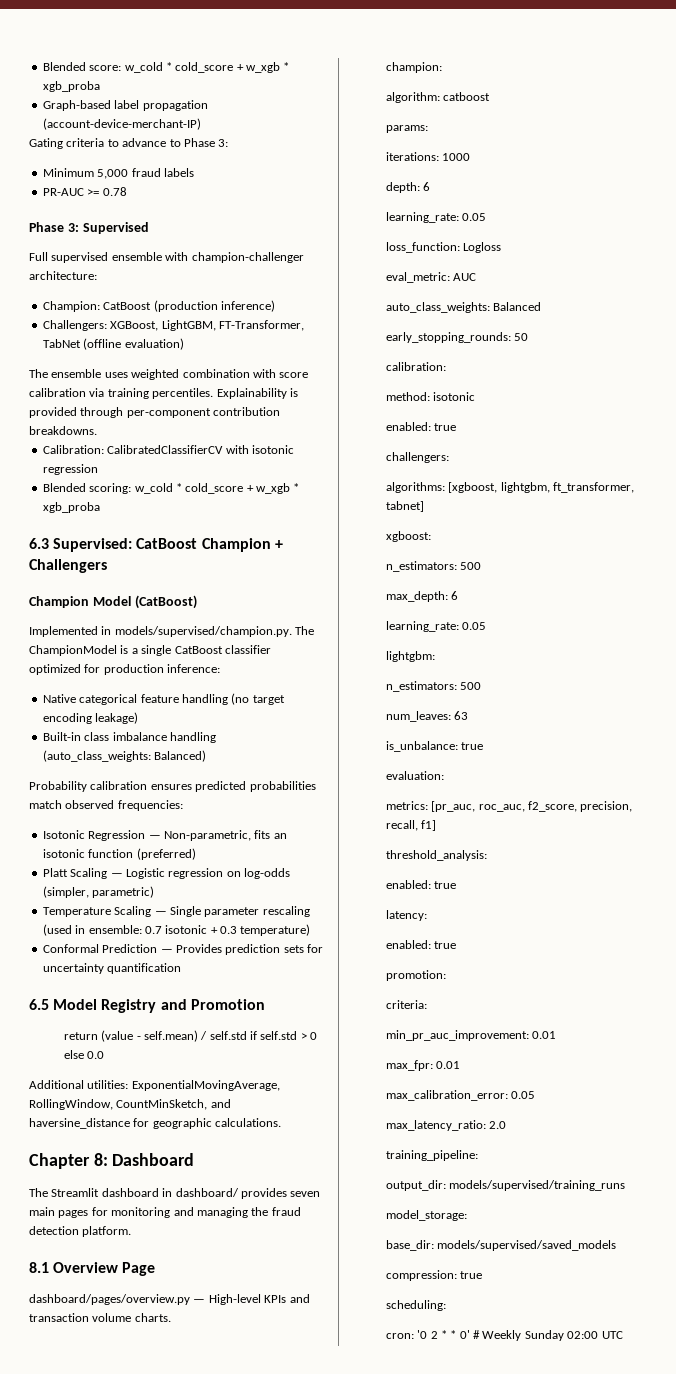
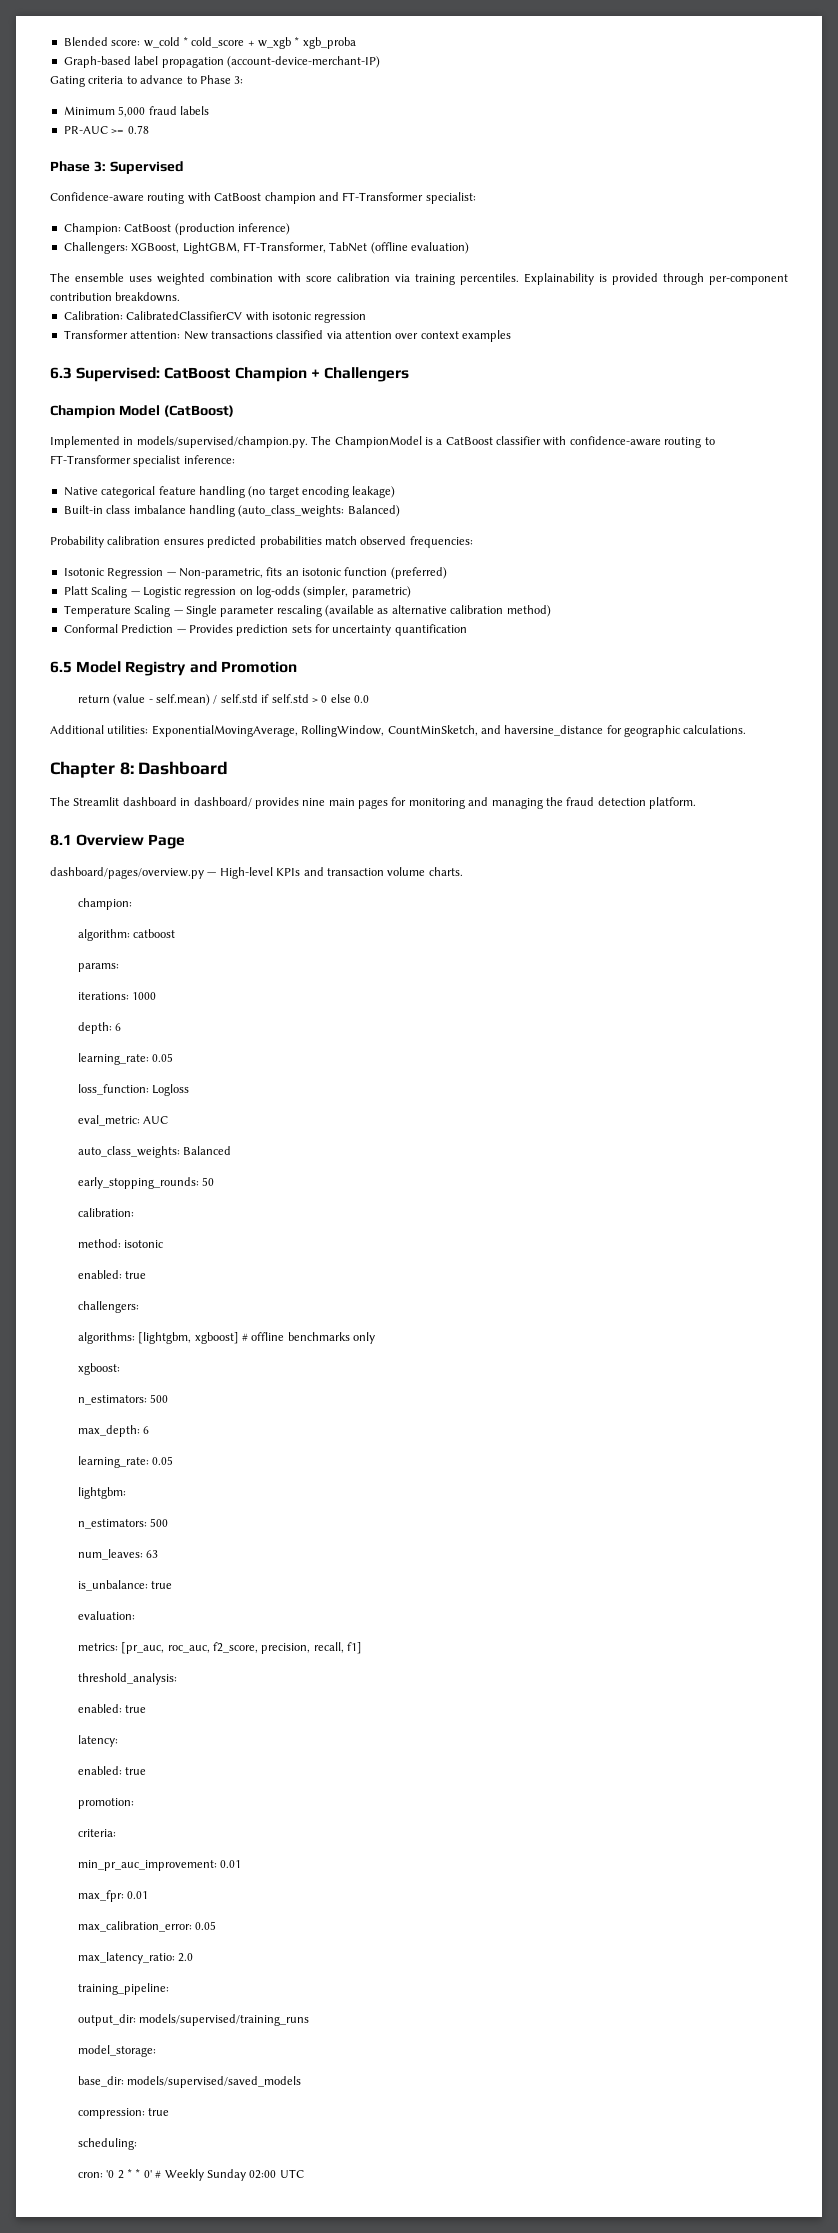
- Full supervised ensemble with champion-challenger architecture:
+ Confidence-aware routing with CatBoost champion and FT-Transformer specialist:
- Blended scoring: w_cold * cold_score + w_xgb * xgb_proba
+ Transformer attention: New transactions classified via attention over context examples
- Implemented in models/supervised/champion.py. The ChampionModel is a single CatBoost classifier optimized for production inference:
+ Implemented in models/supervised/champion.py. The ChampionModel is a CatBoost classifier with confidence-aware routing to FT-Transformer specialist inference:
- Temperature Scaling — Single parameter rescaling (used in ensemble: 0.7 isotonic + 0.3 temperature)
+ Temperature Scaling — Single parameter rescaling (available as alternative calibration method)
- The Streamlit dashboard in dashboard/ provides seven main pages for monitoring and managing the fraud detection platform.
+ The Streamlit dashboard in dashboard/ provides nine main pages for monitoring and managing the fraud detection platform.
- algorithms: [xgboost, lightgbm, ft_transformer, tabnet]
+ algorithms: [lightgbm, xgboost] # offline benchmarks only

